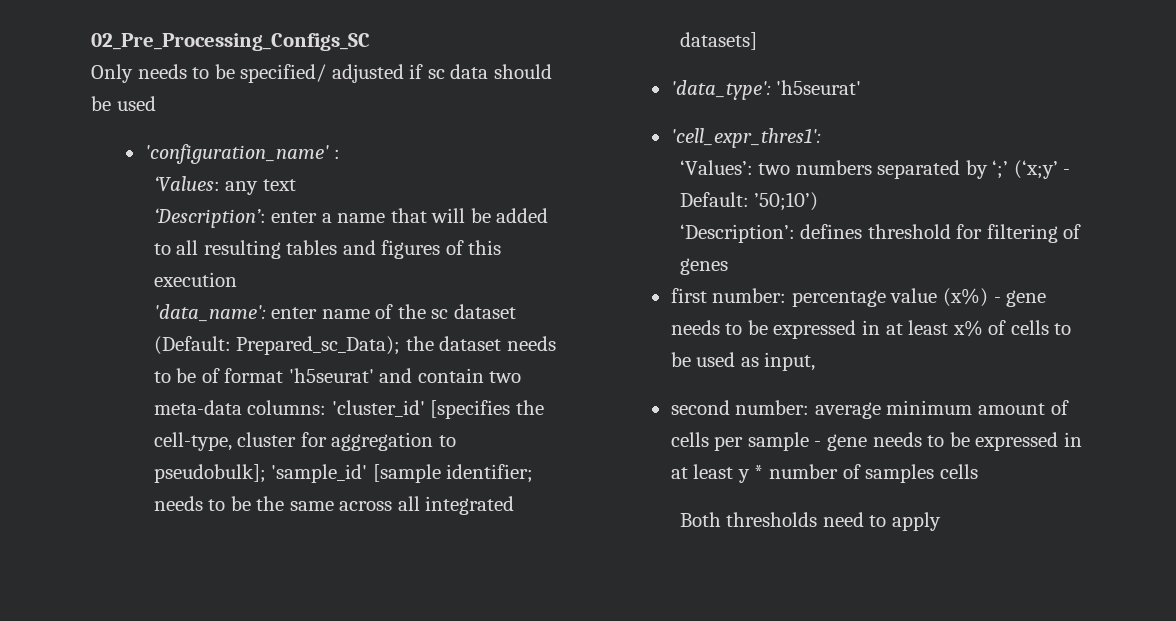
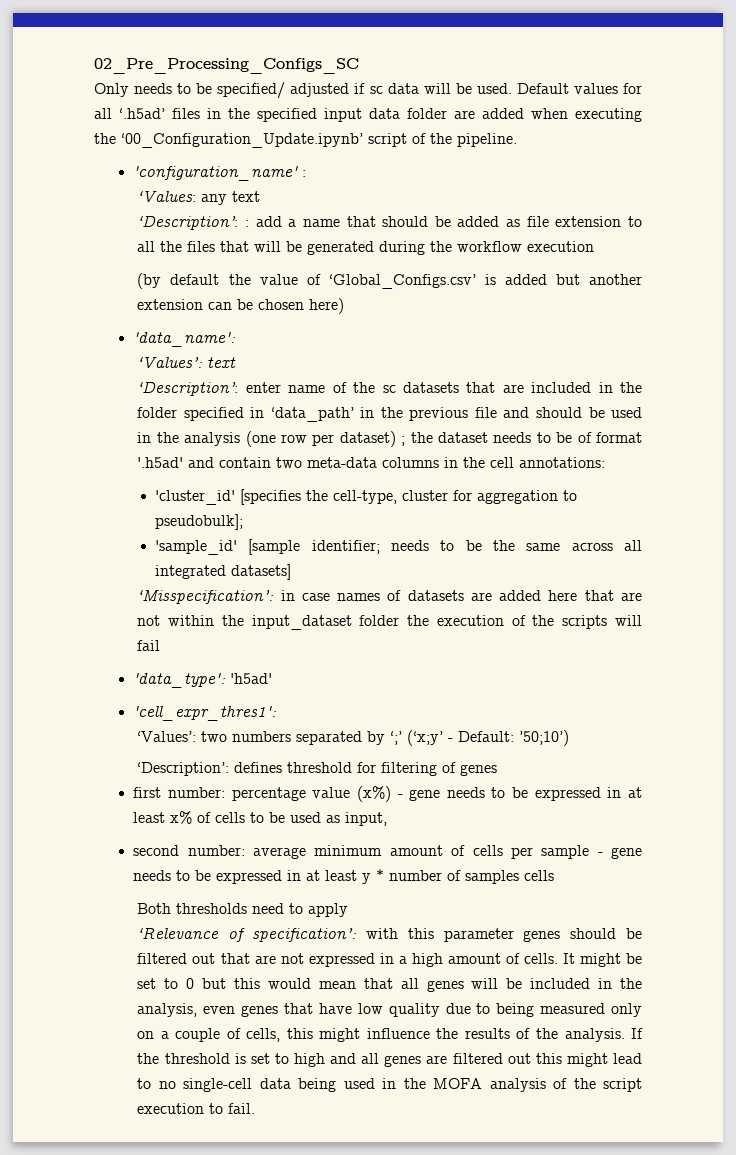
- Only needs to be specified/ adjusted if sc data should be used
+ Only needs to be specified/ adjusted if sc data will be used. Default values for all ‘.h5ad’ files in the specified input data folder are added when executing the ‘00_Configuration_Update.ipynb’ script of the pipeline.
- ‘Description’: enter a name that will be added to all resulting tables and figures of this execution
- 'data_name': enter name of the sc dataset (Default: Prepared_sc_Data); the dataset needs to be of format 'h5seurat' and contain two meta-data columns: 'cluster_id' [specifies the cell-type, cluster for aggregation to pseudobulk]; 'sample_id' [sample identifier; needs to be the same across all integrated datasets]
+ ‘Description’: : add a name that should be added as file extension to all the files that will be generated during the workflow execution
+ (by default the value of ‘Global_Configs.csv’ is added but another extension can be chosen here)
+ 'data_name':
+ ‘Values’: text
+ ‘Description’: enter name of the sc datasets that are included in the folder specified in ‘data_path’ in the previous file and should be used in the analysis (one row per dataset) ; the dataset needs to be of format '.h5ad' and contain two meta-data columns in the cell annotations:
+ 'cluster_id' [specifies the cell-type, cluster for aggregation to pseudobulk];
+ 'sample_id' [sample identifier; needs to be the same across all integrated datasets]
+ ‘Misspecification’: in case names of datasets are added here that are not within the input_dataset folder the execution of the scripts will fail
- 'data_type': 'h5seurat'
+ 'data_type': 'h5ad'
+ ‘Relevance of specification’: with this parameter genes should be filtered out that are not expressed in a high amount of cells. It might be set to 0 but this would mean that all genes will be included in the analysis, even genes that have low quality due to being measured only on a couple of cells, this might influence the results of the analysis. If the threshold is set to high and all genes are filtered out this might lead to no single-cell data being used in the MOFA analysis of the script execution to fail.

